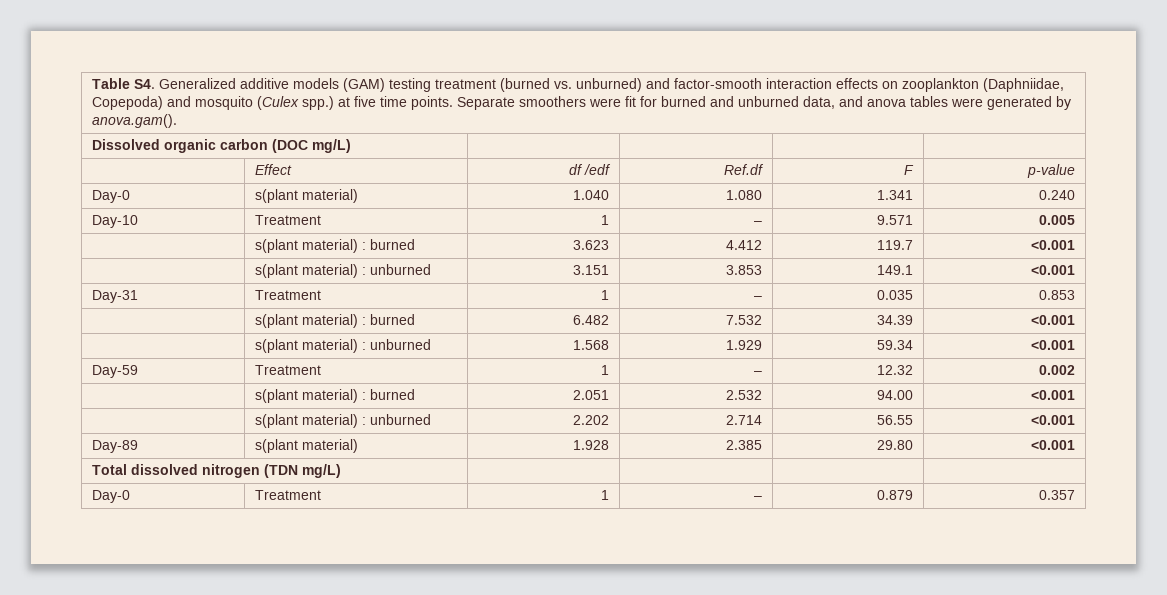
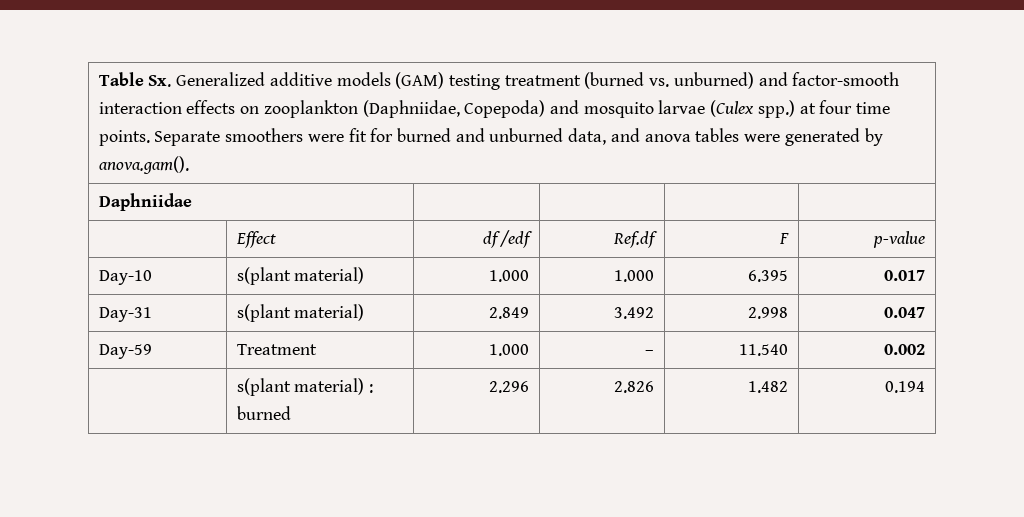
- Table S4. Generalized additive models (GAM) testing treatment (burned vs. unburned) and factor-smooth interaction effects on zooplankton (Daphniidae, Copepoda) and mosquito (Culex spp.) at five time points.
+ Table Sx. Generalized additive models (GAM) testing treatment (burned vs. unburned) and factor-smooth interaction effects on zooplankton (Daphniidae, Copepoda) and mosquito larvae (Culex spp.) at four time points.
- Dissolved organic carbon (DOC mg/L) | | | |
+ Daphniidae | | | |
- Day-0 | s(plant material) | 1.040 | 1.080 | 1.341 | 0.240
- Day-10 | Treatment | 1 | – | 9.571 | 0.005
- | s(plant material) : burned | 3.623 | 4.412 | 119.7 | <0.001
- | s(plant material) : unburned | 3.151 | 3.853 | 149.1 | <0.001
- Day-31 | Treatment | 1 | – | 0.035 | 0.853
- | s(plant material) : burned | 6.482 | 7.532 | 34.39 | <0.001
- | s(plant material) : unburned | 1.568 | 1.929 | 59.34 | <0.001
+ Day-10 | s(plant material) | 1.000 | 1.000 | 6.395 | 0.017
+ Day-31 | s(plant material) | 2.849 | 3.492 | 2.998 | 0.047
- Day-59 | Treatment | 1 | – | 12.32 | 0.002
+ Day-59 | Treatment | 1.000 | – | 11.540 | 0.002
- | s(plant material) : burned | 2.051 | 2.532 | 94.00 | <0.001
- | s(plant material) : unburned | 2.202 | 2.714 | 56.55 | <0.001
- Day-89 | s(plant material) | 1.928 | 2.385 | 29.80 | <0.001
- Total dissolved nitrogen (TDN mg/L) | | | |
- Day-0 | Treatment | 1 | – | 0.879 | 0.357
+ | s(plant material) : burned | 2.296 | 2.826 | 1.482 | 0.194

